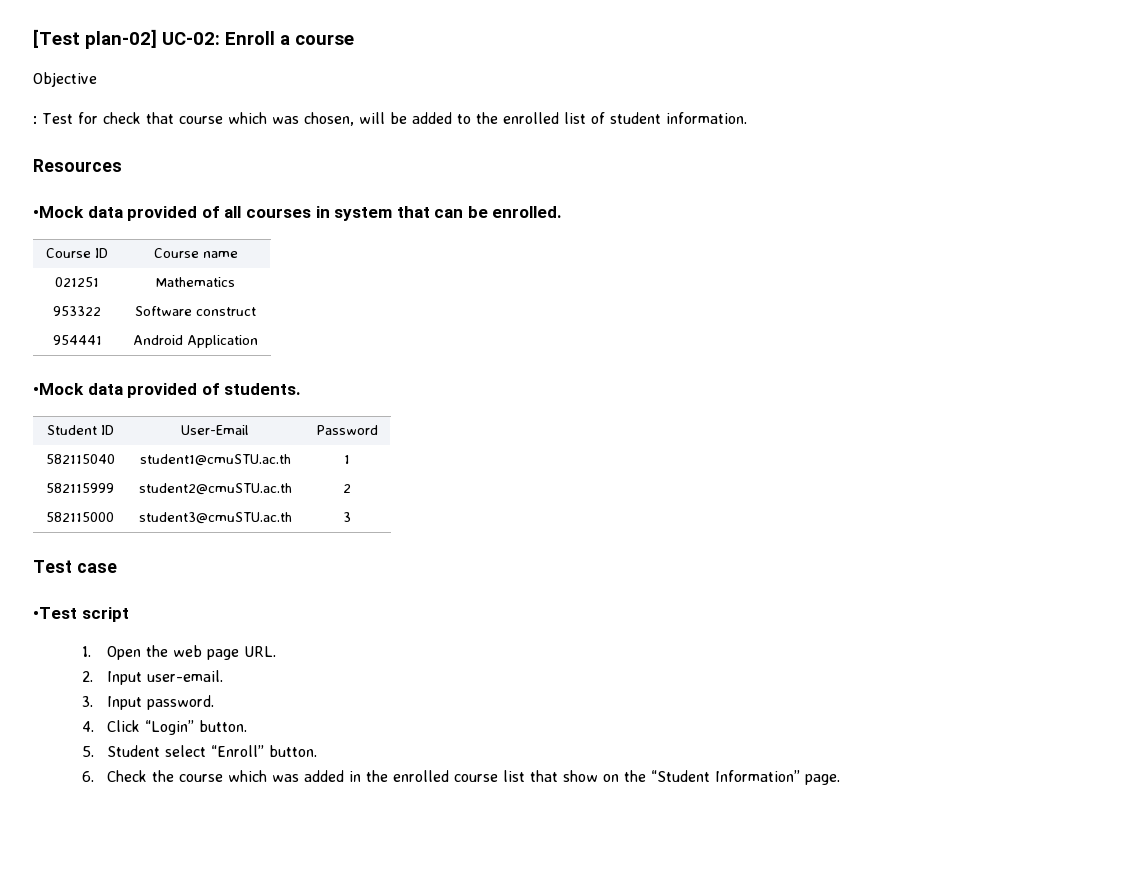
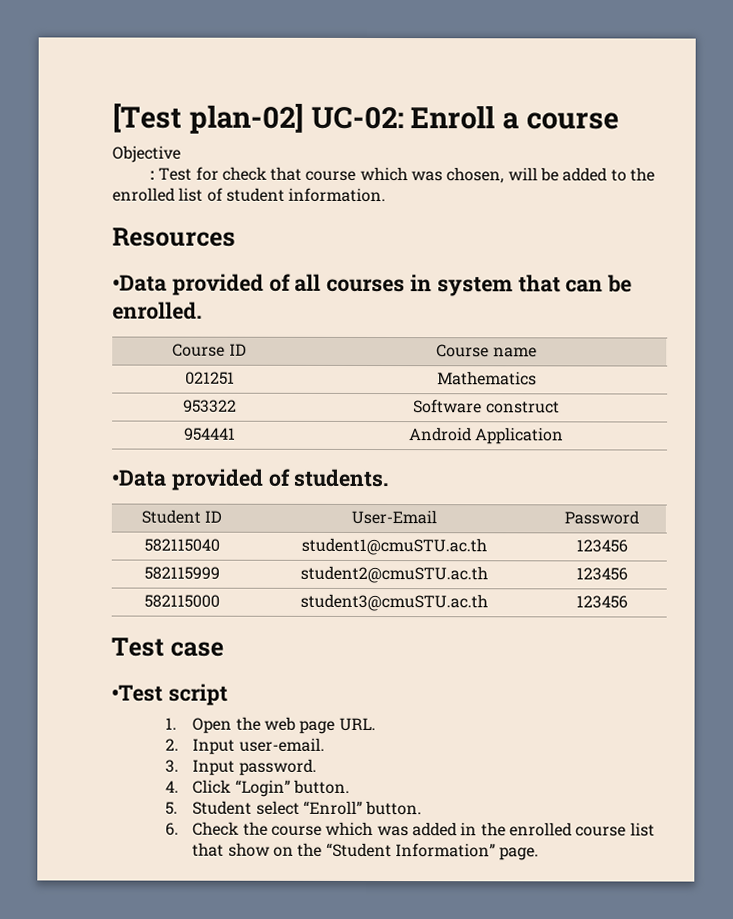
- •Mock data provided of all courses in system that can be enrolled.
+ •Data provided of all courses in system that can be enrolled.
- •Mock data provided of students.
+ •Data provided of students.
- 582115040 | student1@cmuSTU.ac.th | 1
+ 582115040 | student1@cmuSTU.ac.th | 123456
- 582115999 | student2@cmuSTU.ac.th | 2
+ 582115999 | student2@cmuSTU.ac.th | 123456
- 582115000 | student3@cmuSTU.ac.th | 3
+ 582115000 | student3@cmuSTU.ac.th | 123456

